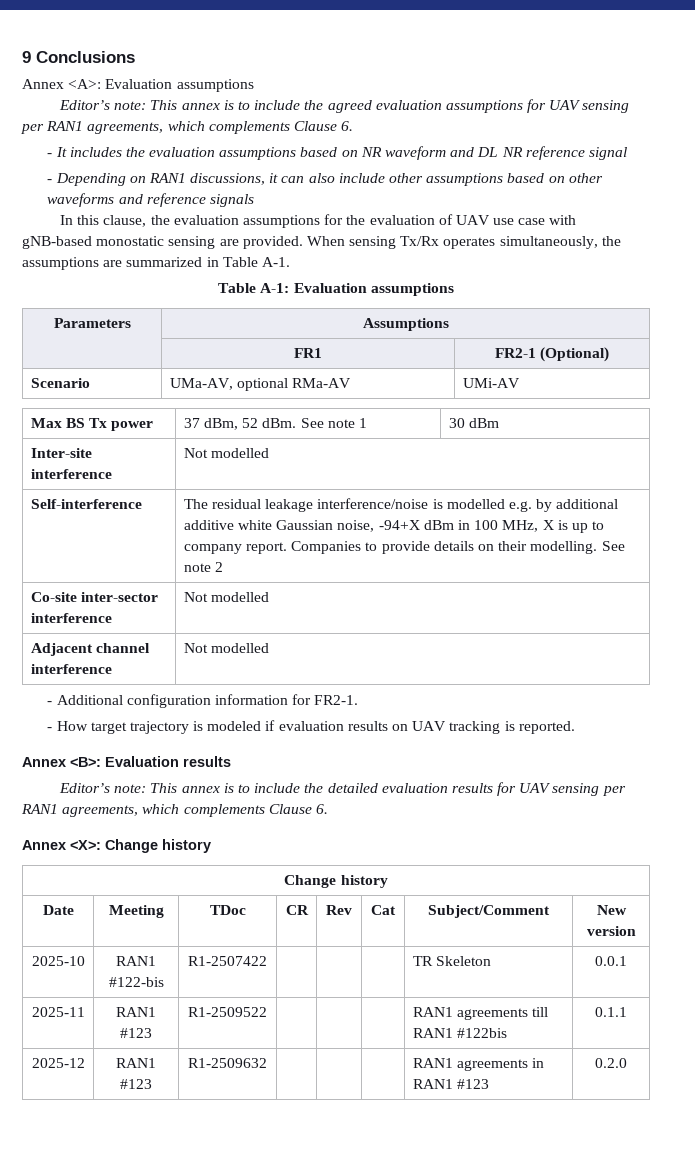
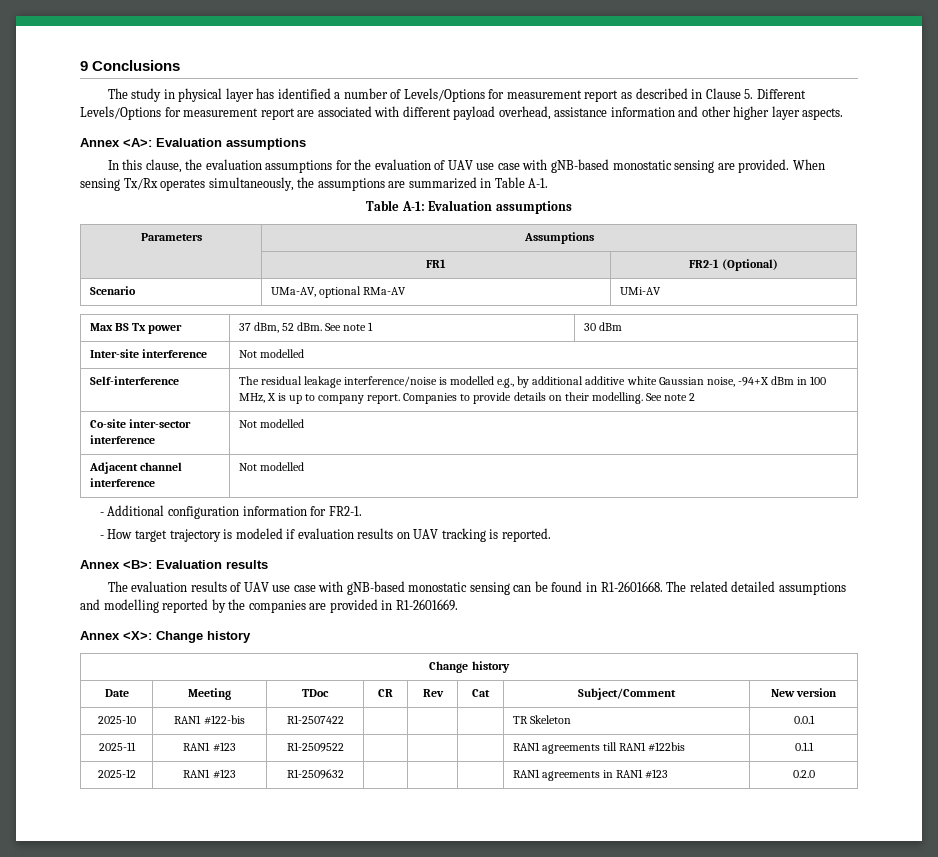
+ The study in physical layer has identified a number of Levels/Options for measurement report as described in Clause 5. Different Levels/Options for measurement report are associated with different payload overhead, assistance information and other higher layer aspects.
  Annex <A>: Evaluation assumptions
- Editor’s note: This annex is to include the agreed evaluation assumptions for UAV sensing per RAN1 agreements, which complements Clause 6.
- - It includes the evaluation assumptions based on NR waveform and DL NR reference signal
- - Depending on RAN1 discussions, it can also include other assumptions based on other waveforms and reference signals
- Self-interference | The residual leakage interference/noise is modelled e.g. by additional additive white Gaussian noise, -94+X dBm in 100 MHz, X is up to company report. Companies to provide details on their modelling. See note 2
+ Self-interference | The residual leakage interference/noise is modelled e.g., by additional additive white Gaussian noise, -94+X dBm in 100 MHz, X is up to company report. Companies to provide details on their modelling. See note 2
- Editor’s note: This annex is to include the detailed evaluation results for UAV sensing per RAN1 agreements, which complements Clause 6.
+ The evaluation results of UAV use case with gNB-based monostatic sensing can be found in R1-2601668. The related detailed assumptions and modelling reported by the companies are provided in R1-2601669.

